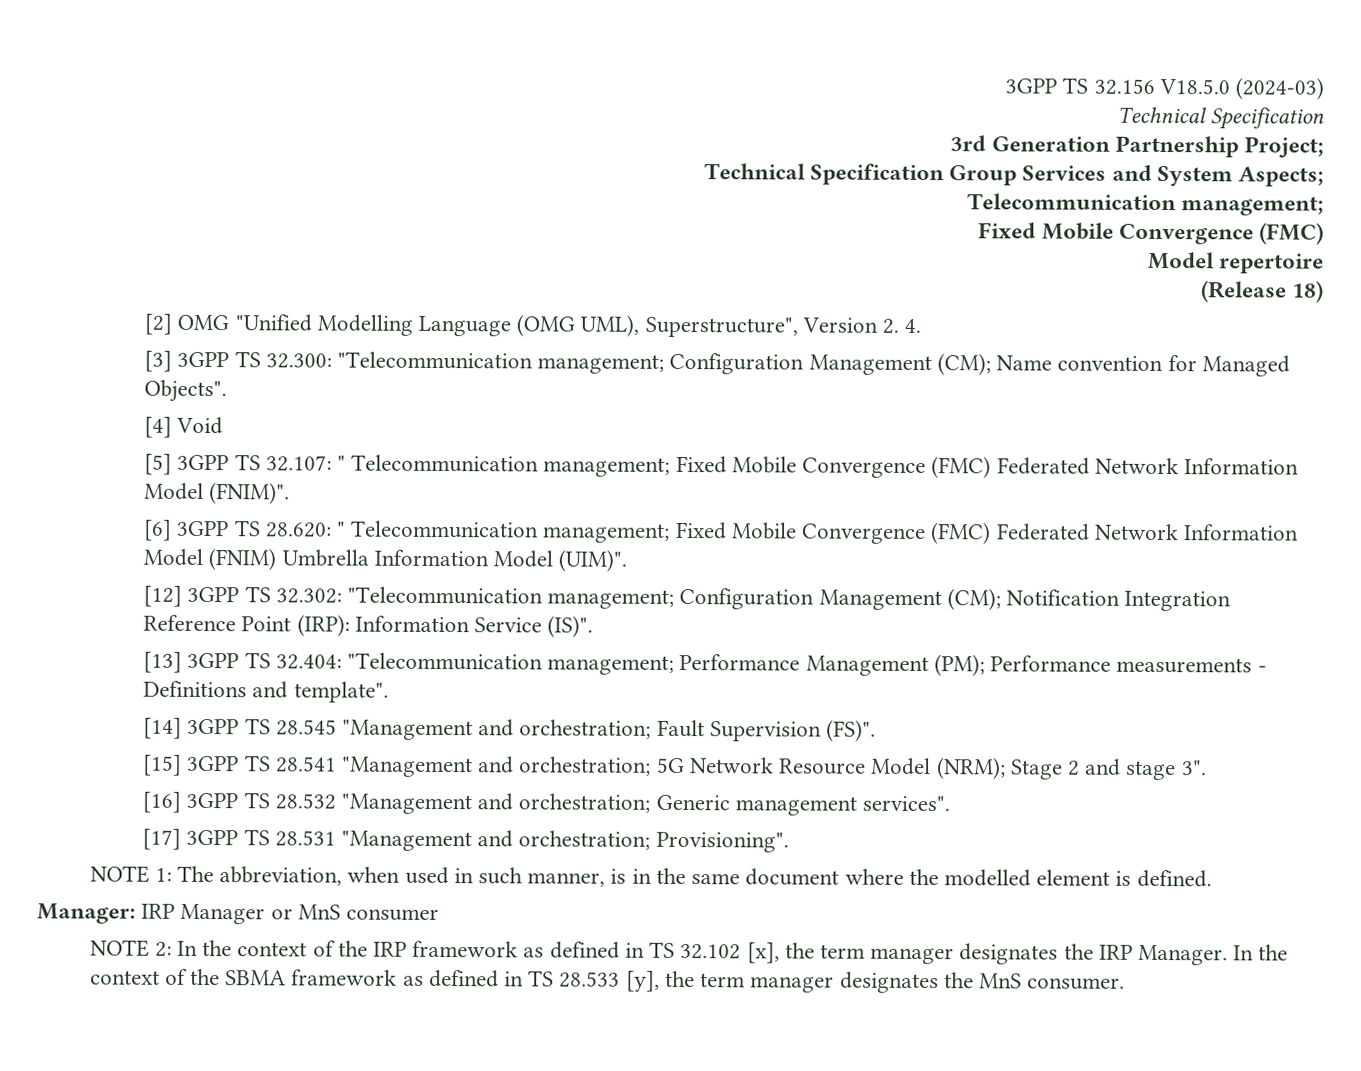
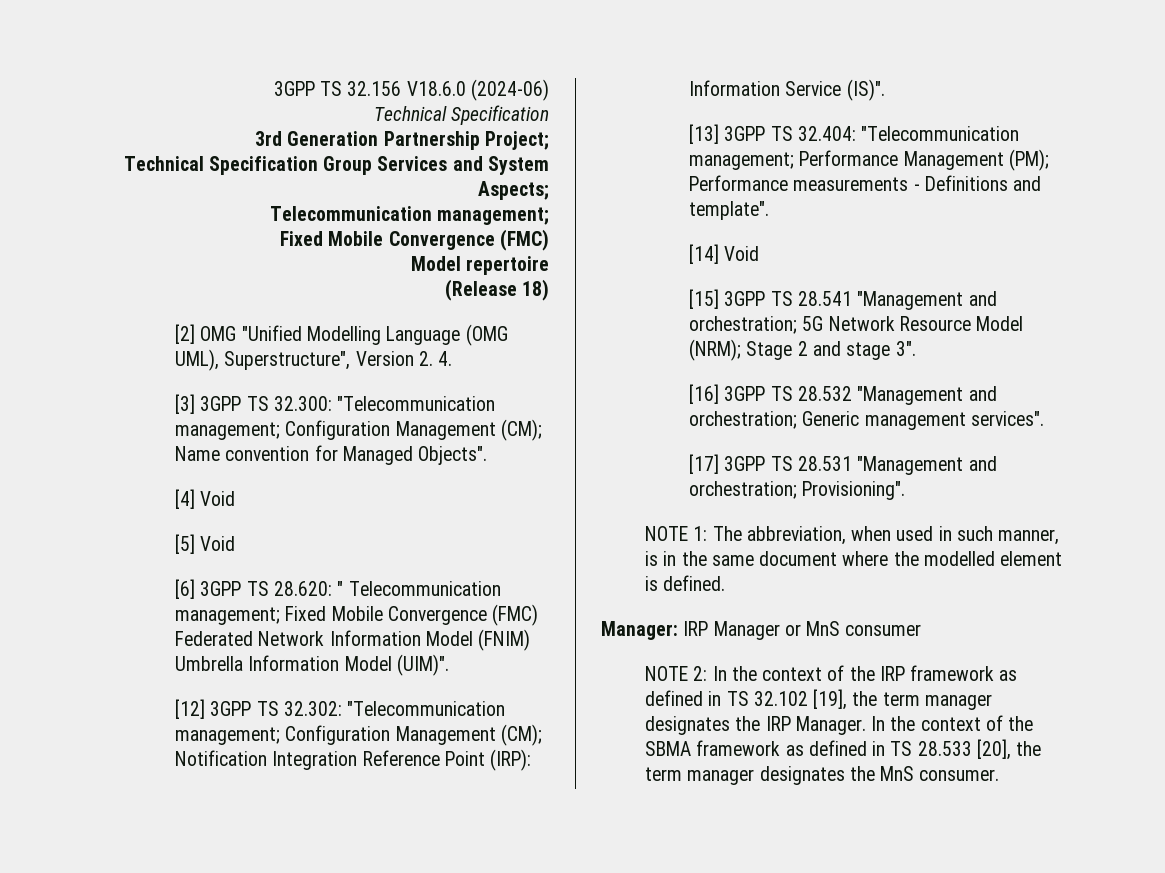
- 3GPP TS 32.156 V18.5.0 (2024-03)
+ 3GPP TS 32.156 V18.6.0 (2024-06)
- [5] 3GPP TS 32.107: " Telecommunication management; Fixed Mobile Convergence (FMC) Federated Network Information Model (FNIM)".
+ [5] Void
- [14] 3GPP TS 28.545 "Management and orchestration; Fault Supervision (FS)".
+ [14] Void
- NOTE 2: In the context of the IRP framework as defined in TS 32.102 [x], the term manager designates the IRP Manager.
+ NOTE 2: In the context of the IRP framework as defined in TS 32.102 [19], the term manager designates the IRP Manager.
- In the context of the SBMA framework as defined in TS 28.533 [y], the term manager designates the MnS consumer.
+ In the context of the SBMA framework as defined in TS 28.533 [20], the term manager designates the MnS consumer.

